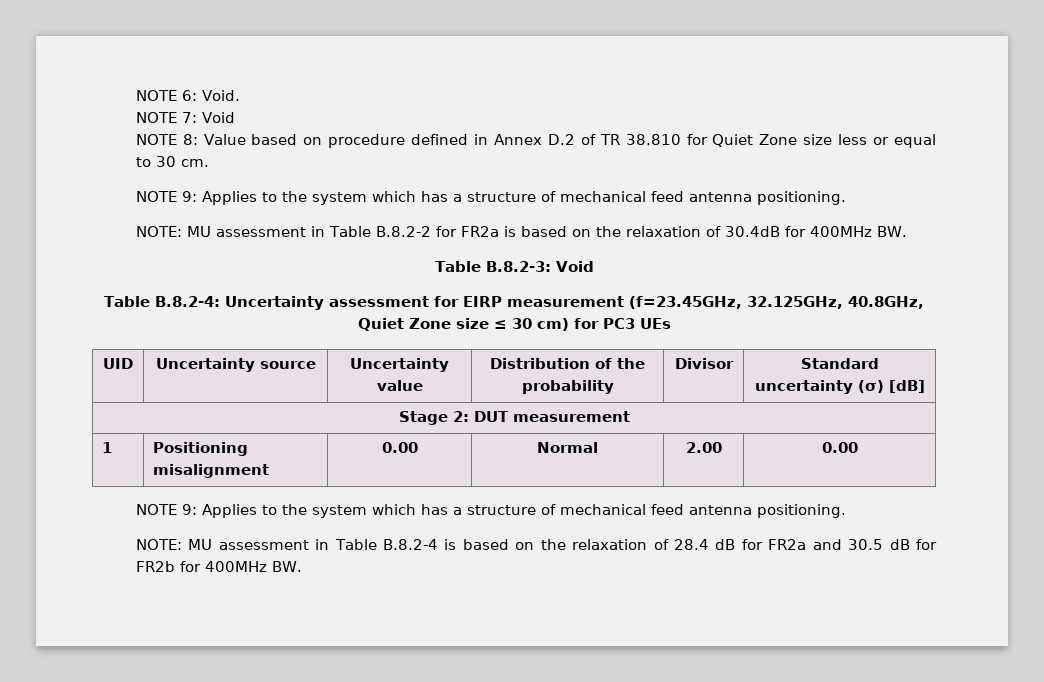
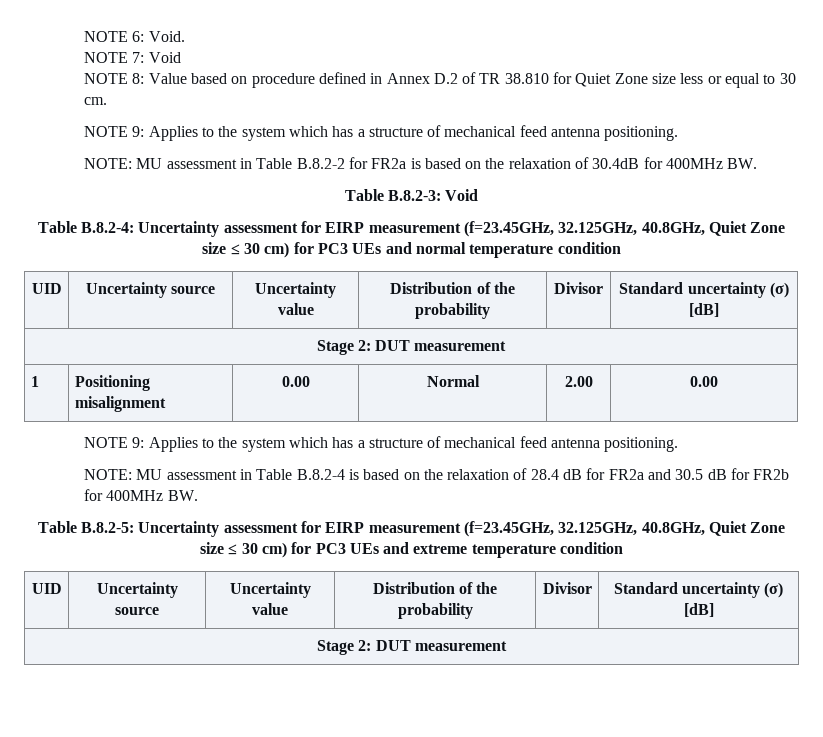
- Table B.8.2-4: Uncertainty assessment for EIRP measurement (f=23.45GHz, 32.125GHz, 40.8GHz, Quiet Zone size ≤ 30 cm) for PC3 UEs
+ Table B.8.2-4: Uncertainty assessment for EIRP measurement (f=23.45GHz, 32.125GHz, 40.8GHz, Quiet Zone size ≤ 30 cm) for PC3 UEs and normal temperature condition
+ Table B.8.2-5: Uncertainty assessment for EIRP measurement (f=23.45GHz, 32.125GHz, 40.8GHz, Quiet Zone size ≤ 30 cm) for PC3 UEs and extreme temperature condition
+ UID | Uncertainty source | Uncertainty value | Distribution of the probability | Divisor | Standard uncertainty (σ) [dB]
+ Stage 2: DUT measurement

